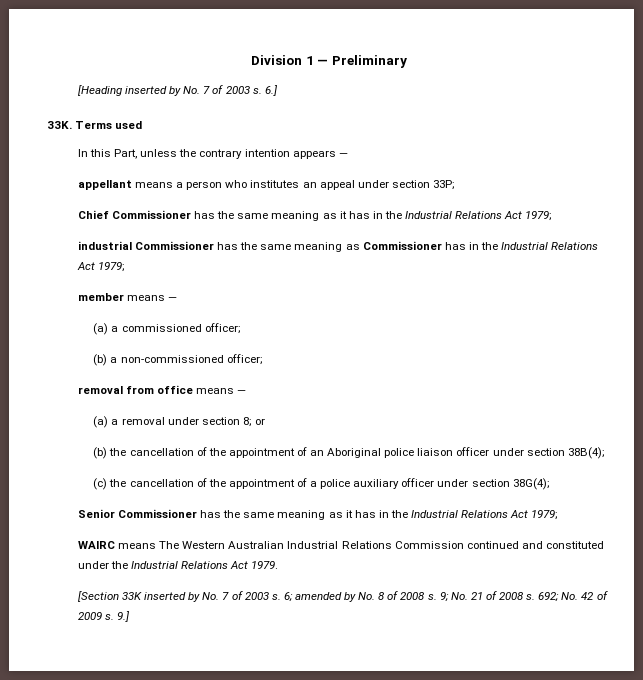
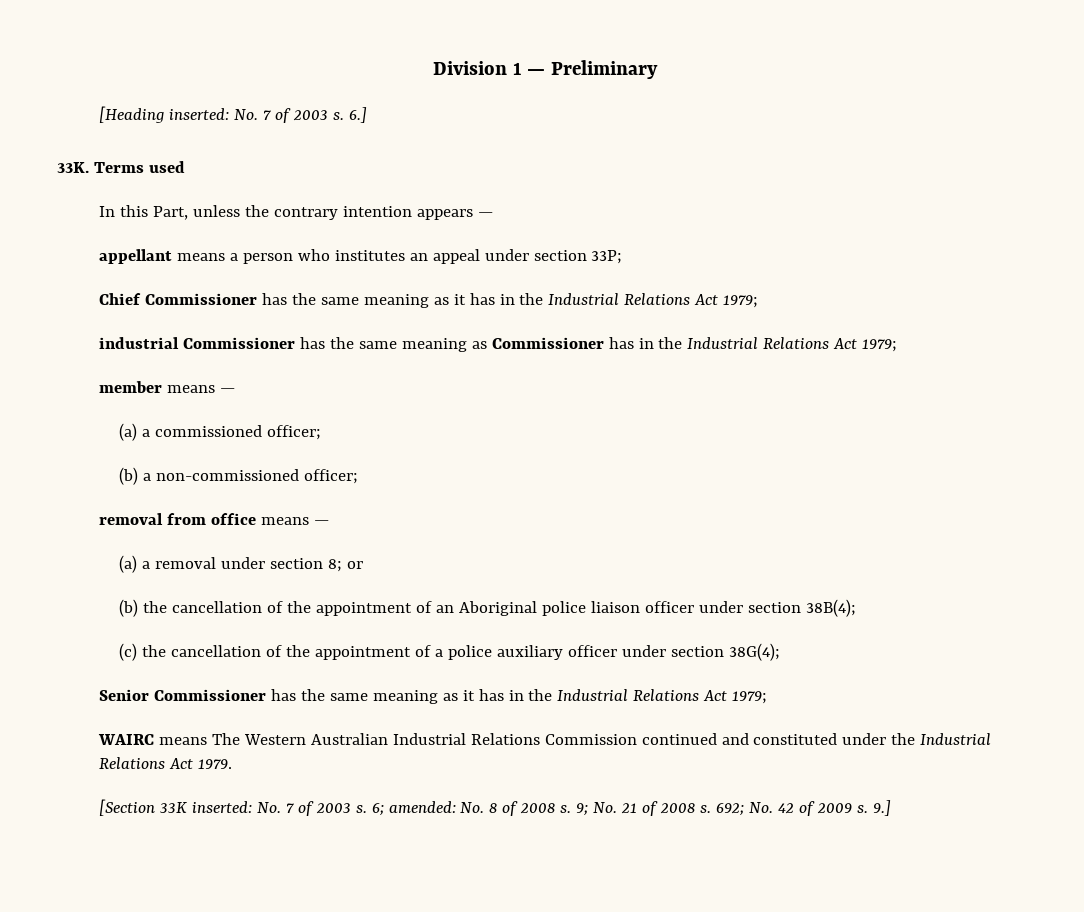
- [Heading inserted by No. 7 of 2003 s.
+ [Heading inserted: No. 7 of 2003 s.
- [Section 33K inserted by No. 7 of 2003 s.
+ [Section 33K inserted: No. 7 of 2003 s.
- 6; amended by No. 8 of 2008 s.
+ 6; amended: No. 8 of 2008 s.

